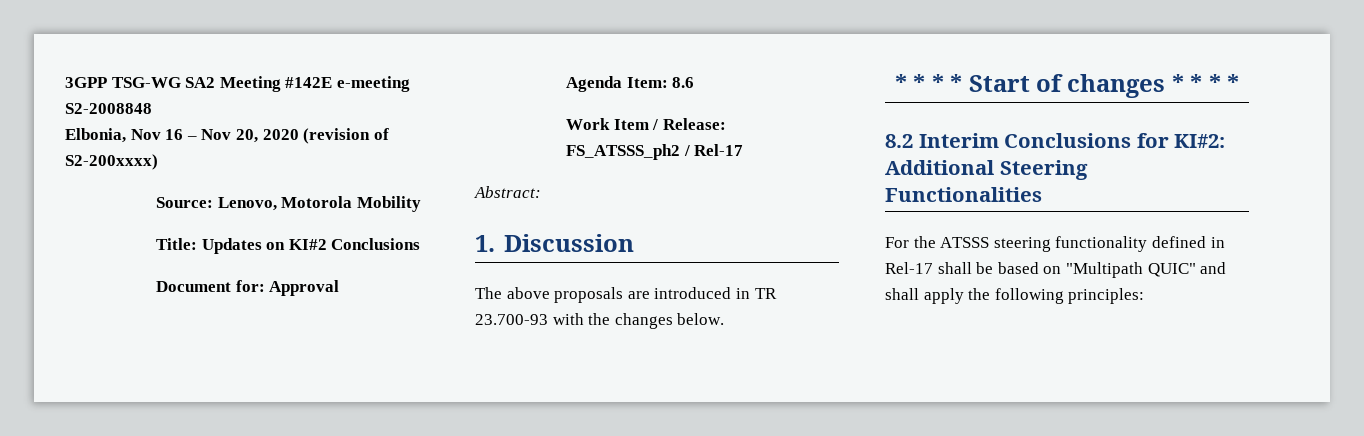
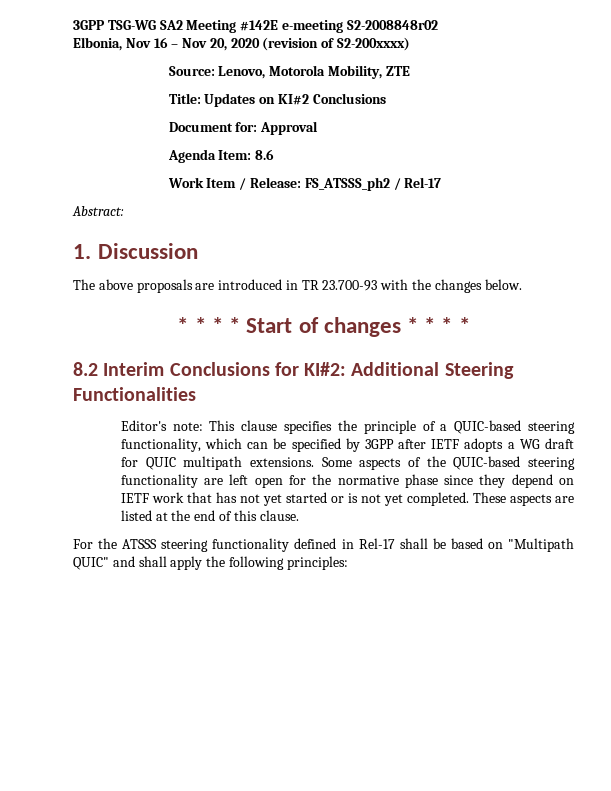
- 3GPP TSG-WG SA2 Meeting #142E e-meeting S2-2008848
+ 3GPP TSG-WG SA2 Meeting #142E e-meeting S2-2008848r02
- Source: Lenovo, Motorola Mobility
+ Source: Lenovo, Motorola Mobility, ZTE
+ Editor's note: This clause specifies the principle of a QUIC-based steering functionality, which can be specified by 3GPP after IETF adopts a WG draft for QUIC multipath extensions. Some aspects of the QUIC-based steering functionality are left open for the normative phase since they depend on IETF work that has not yet started or is not yet completed. These aspects are listed at the end of this clause.

